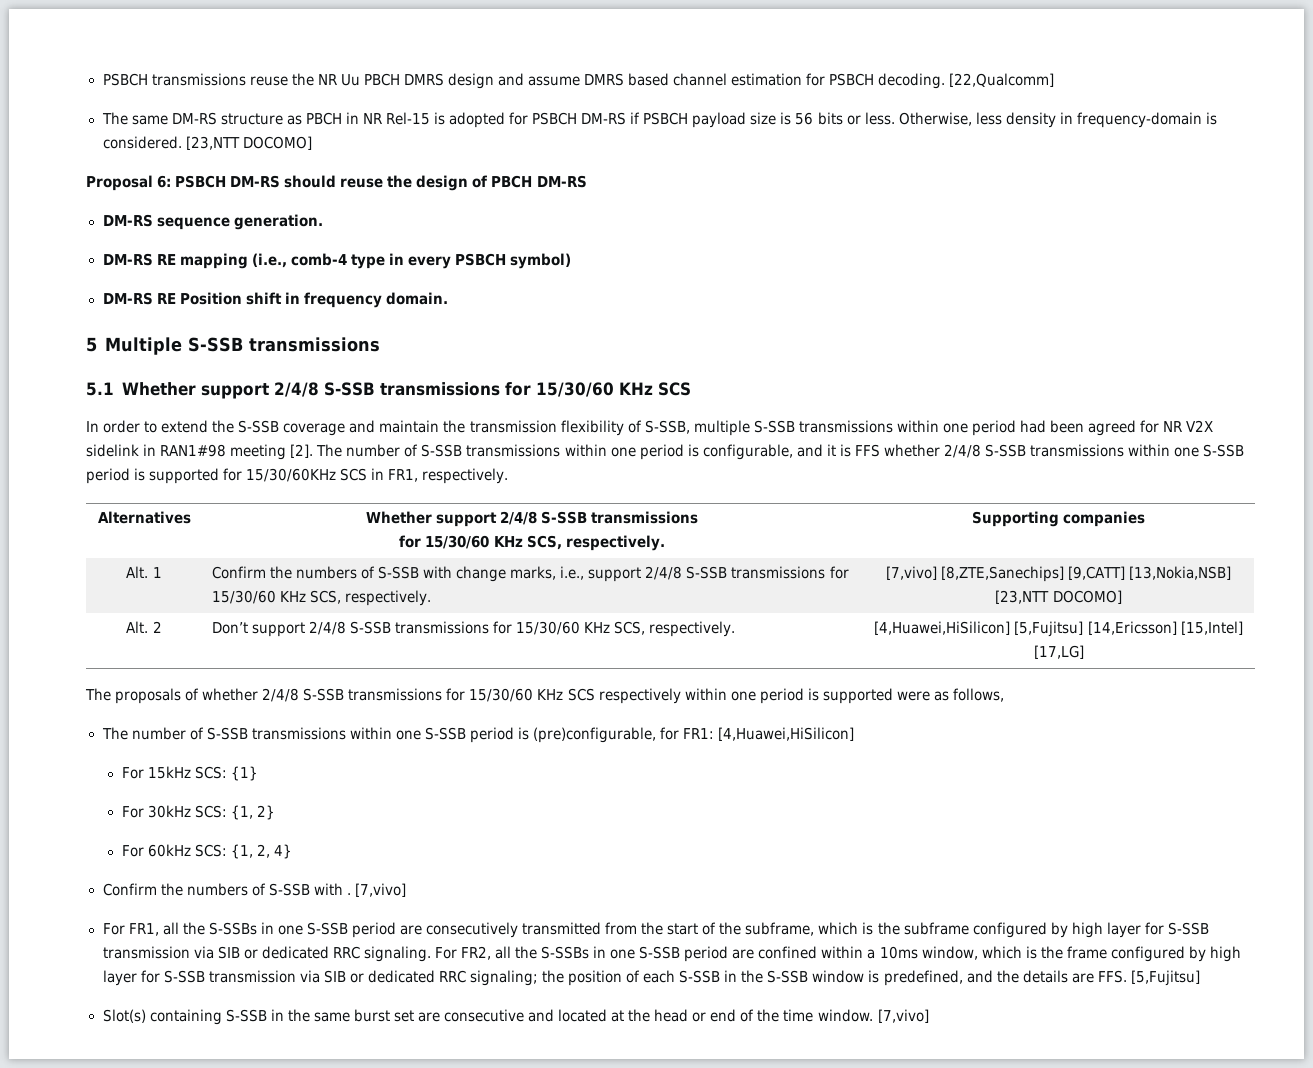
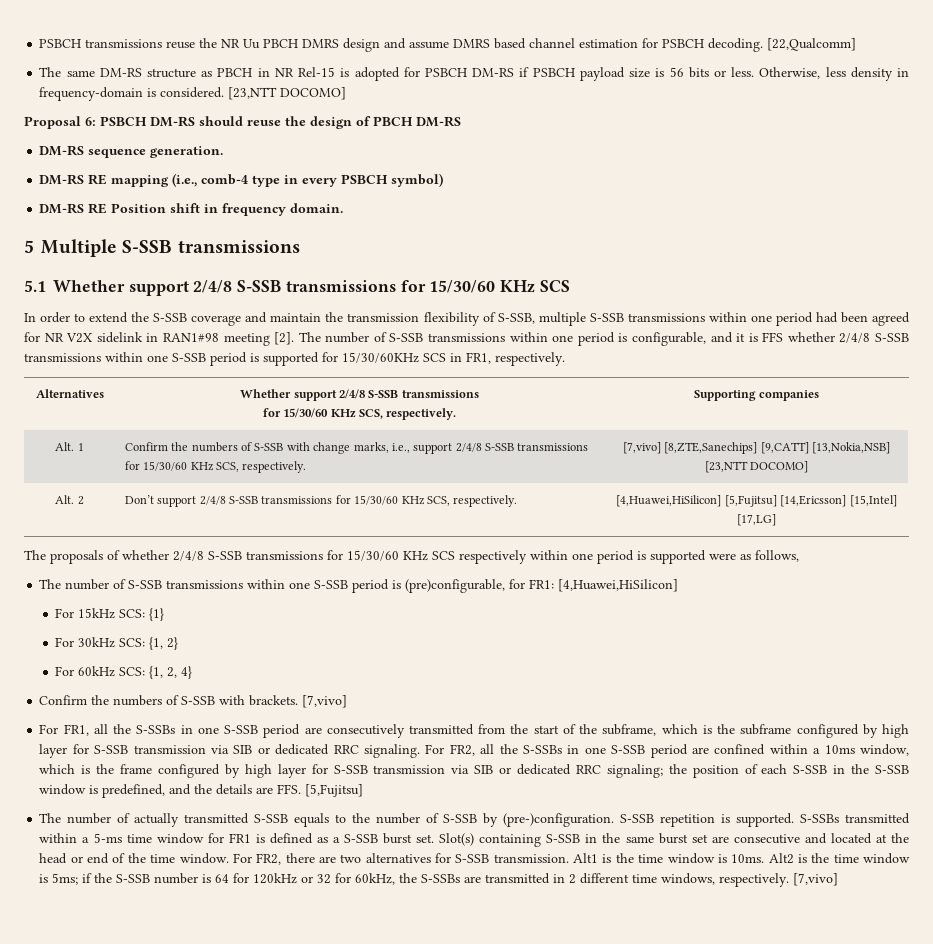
- Confirm the numbers of S-SSB with .
+ Confirm the numbers of S-SSB with brackets.
+ The number of actually transmitted S-SSB equals to the number of S-SSB by (pre-)configuration. S-SSB repetition is supported. S-SSBs transmitted within a 5-ms time window for FR1 is defined as a S-SSB burst set.
+ For FR2, there are two alternatives for S-SSB transmission. Alt1 is the time window is 10ms. Alt2 is the time window is 5ms; if the S-SSB number is 64 for 120kHz or 32 for 60kHz, the S-SSBs are transmitted in 2 different time windows, respectively.

